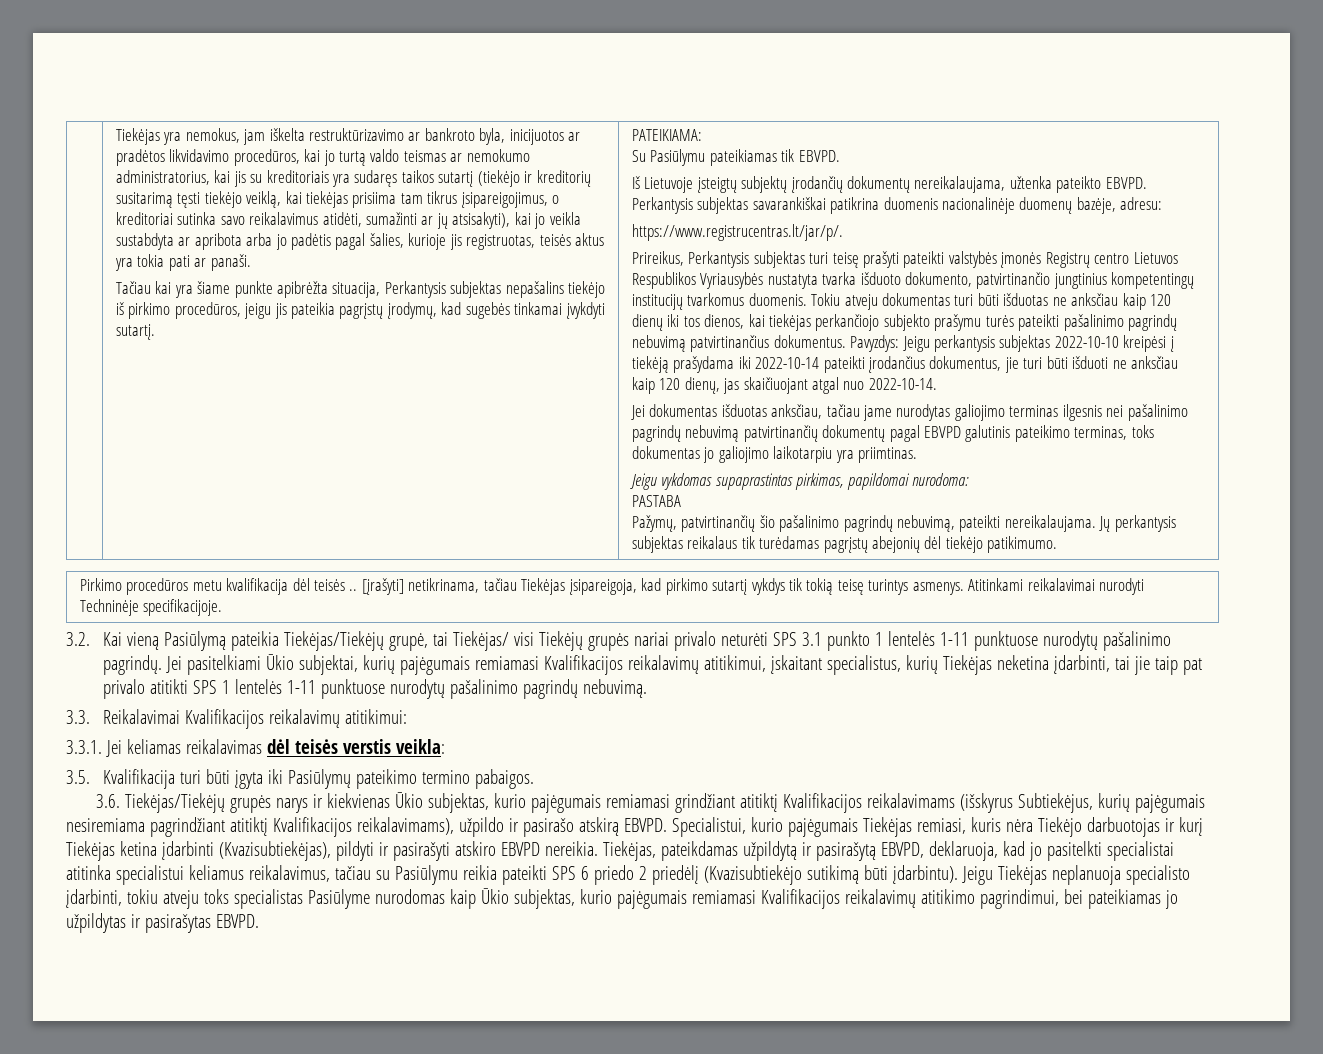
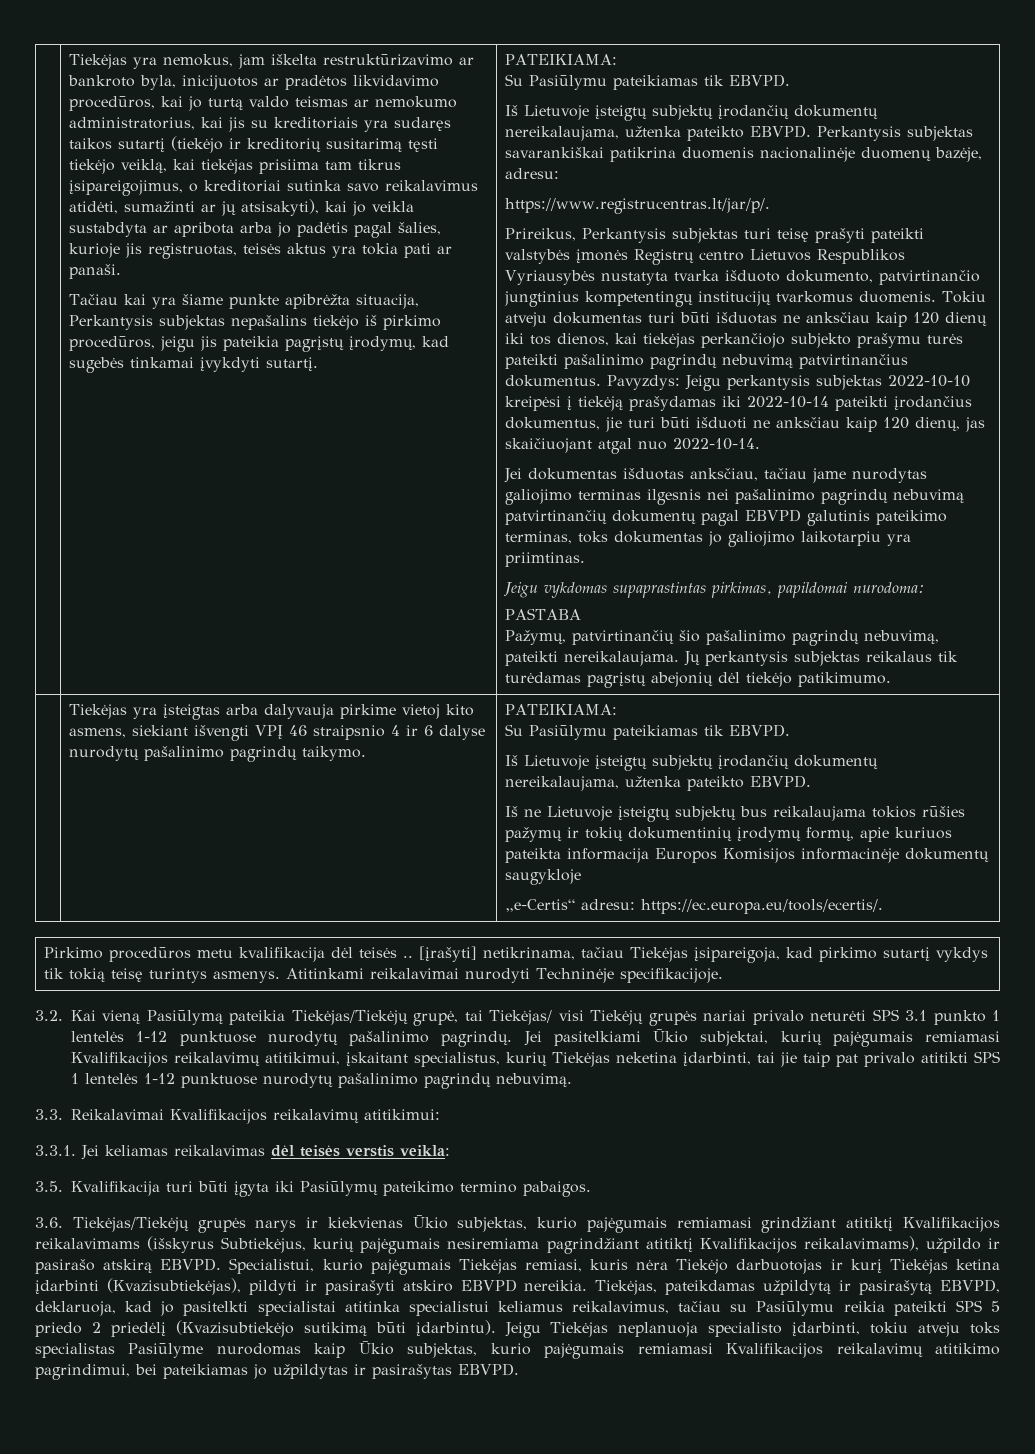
- Pavyzdys: Jeigu perkantysis subjektas 2022-10-10 kreipėsi į tiekėją prašydama iki 2022-10-14 pateikti įrodančius dokumentus, jie turi būti išduoti ne anksčiau kaip 120 dienų, jas skaičiuojant atgal nuo 2022-10-14.
+ Pavyzdys: Jeigu perkantysis subjektas 2022-10-10 kreipėsi į tiekėją prašydamas iki 2022-10-14 pateikti įrodančius dokumentus, jie turi būti išduoti ne anksčiau kaip 120 dienų, jas skaičiuojant atgal nuo 2022-10-14.
+ Tiekėjas yra įsteigtas arba dalyvauja pirkime vietoj kito asmens, siekiant išvengti VPĮ 46 straipsnio 4 ir 6 dalyse nurodytų pašalinimo pagrindų taikymo. | PATEIKIAMA:
+ Su Pasiūlymu pateikiamas tik EBVPD.
+ Iš Lietuvoje įsteigtų subjektų įrodančių dokumentų nereikalaujama, užtenka pateikto EBVPD.
+ Iš ne Lietuvoje įsteigtų subjektų bus reikalaujama tokios rūšies pažymų ir tokių dokumentinių įrodymų formų, apie kuriuos pateikta informacija Europos Komisijos informacinėje dokumentų saugykloje
+ „e-Certis“ adresu: https://ec.europa.eu/tools/ecertis/.
- 3.2. Kai vieną Pasiūlymą pateikia Tiekėjas/Tiekėjų grupė, tai Tiekėjas/ visi Tiekėjų grupės nariai privalo neturėti SPS 3.1 punkto 1 lentelės 1-11 punktuose nurodytų pašalinimo pagrindų.
+ 3.2. Kai vieną Pasiūlymą pateikia Tiekėjas/Tiekėjų grupė, tai Tiekėjas/ visi Tiekėjų grupės nariai privalo neturėti SPS 3.1 punkto 1 lentelės 1-12 punktuose nurodytų pašalinimo pagrindų.
- Jei pasitelkiami Ūkio subjektai, kurių pajėgumais remiamasi Kvalifikacijos reikalavimų atitikimui, įskaitant specialistus, kurių Tiekėjas neketina įdarbinti, tai jie taip pat privalo atitikti SPS 1 lentelės 1-11 punktuose nurodytų pašalinimo pagrindų nebuvimą.
+ Jei pasitelkiami Ūkio subjektai, kurių pajėgumais remiamasi Kvalifikacijos reikalavimų atitikimui, įskaitant specialistus, kurių Tiekėjas neketina įdarbinti, tai jie taip pat privalo atitikti SPS 1 lentelės 1-12 punktuose nurodytų pašalinimo pagrindų nebuvimą.
- Tiekėjas, pateikdamas užpildytą ir pasirašytą EBVPD, deklaruoja, kad jo pasitelkti specialistai atitinka specialistui keliamus reikalavimus, tačiau su Pasiūlymu reikia pateikti SPS 6 priedo 2 priedėlį (Kvazisubtiekėjo sutikimą būti įdarbintu).
+ Tiekėjas, pateikdamas užpildytą ir pasirašytą EBVPD, deklaruoja, kad jo pasitelkti specialistai atitinka specialistui keliamus reikalavimus, tačiau su Pasiūlymu reikia pateikti SPS 5 priedo 2 priedėlį (Kvazisubtiekėjo sutikimą būti įdarbintu).

